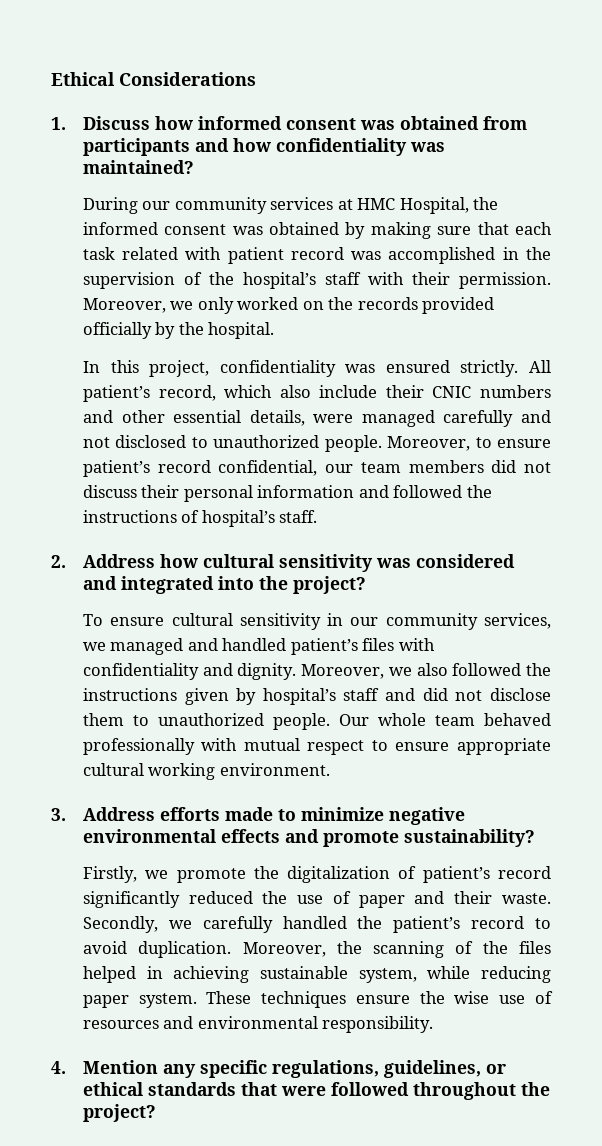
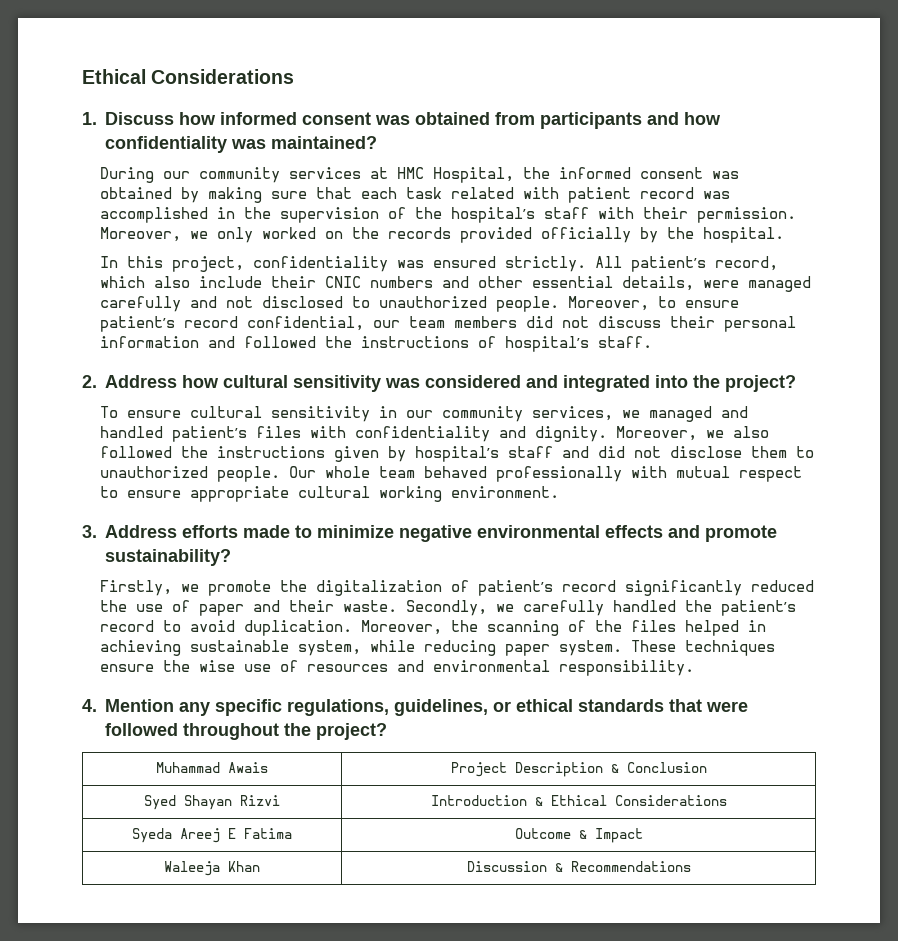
+ Muhammad Awais | Project Description & Conclusion
+ Syed Shayan Rizvi | Introduction & Ethical Considerations
+ Syeda Areej E Fatima | Outcome & Impact
+ Waleeja Khan | Discussion & Recommendations

